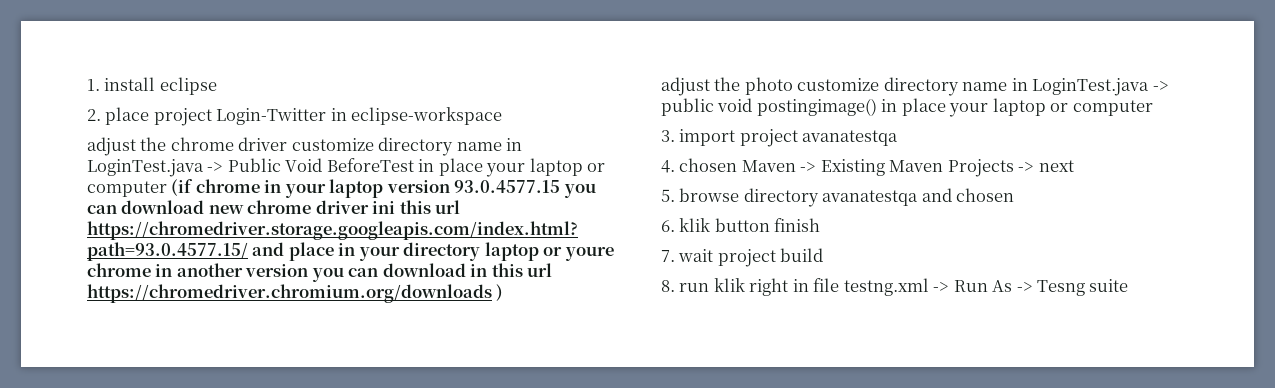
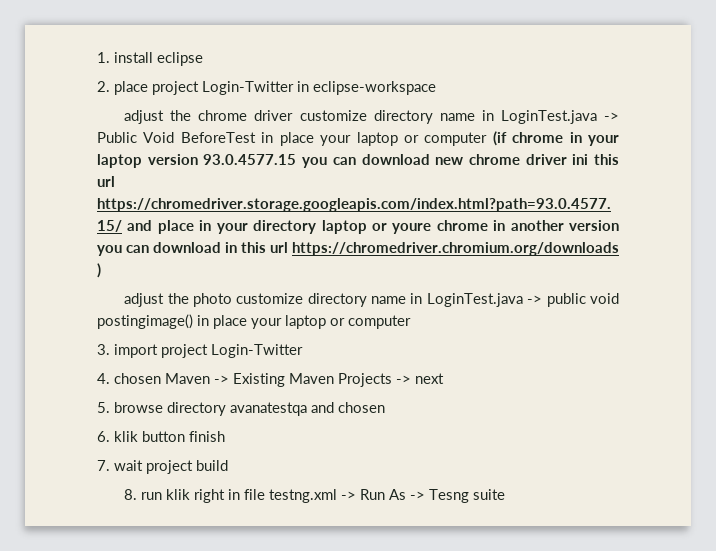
- 3. import project avanatestqa
+ 3. import project Login-Twitter

